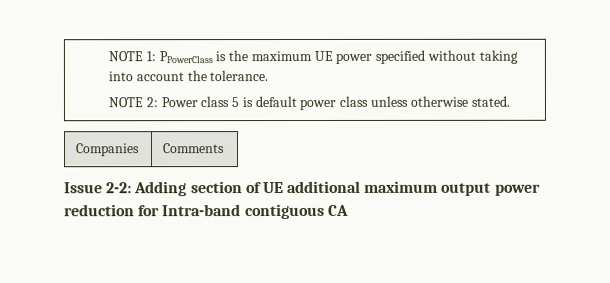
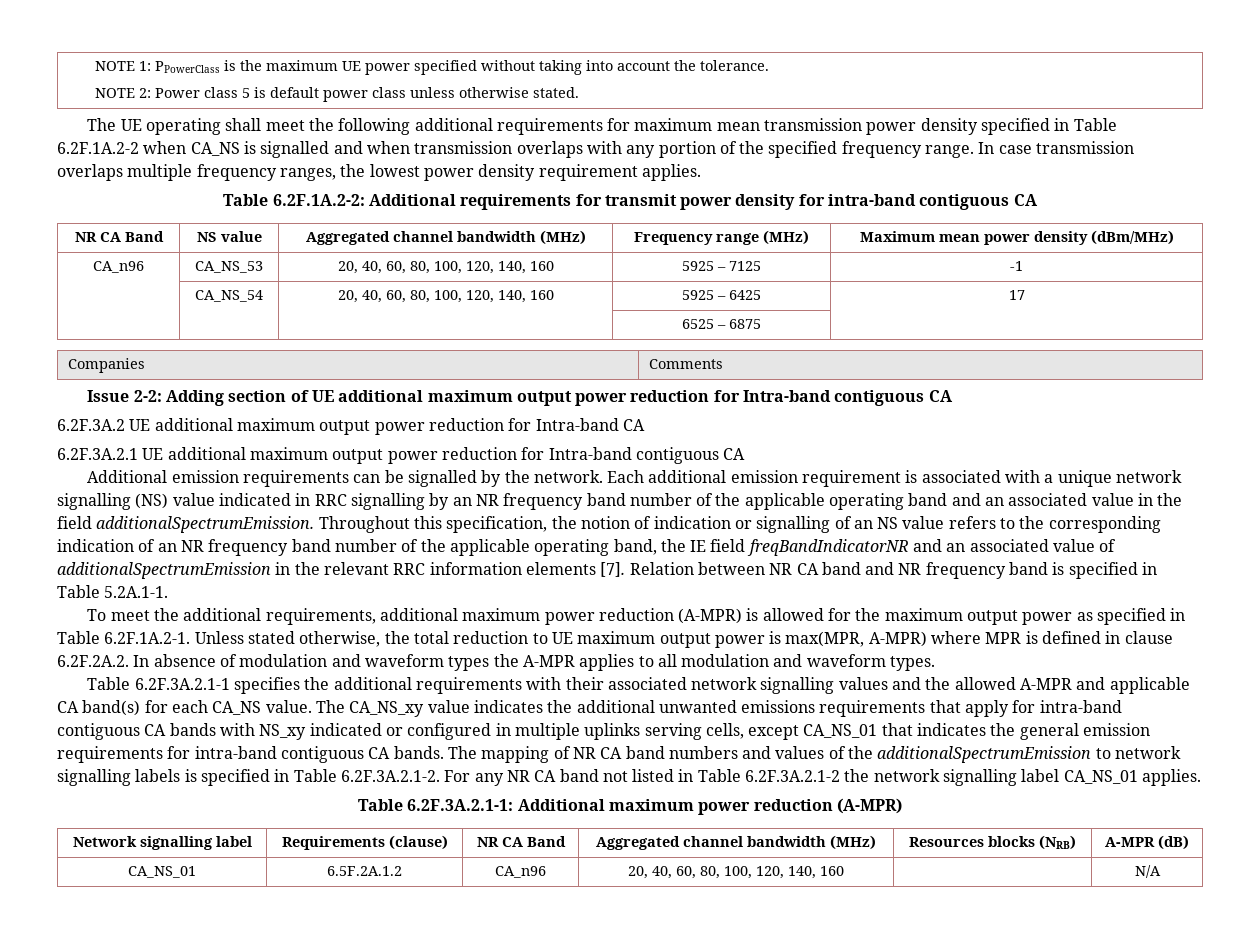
+ The UE operating shall meet the following additional requirements for maximum mean transmission power density specified in Table 6.2F.1A.2-2 when CA_NS is signalled and when transmission overlaps with any portion of the specified frequency range. In case transmission overlaps multiple frequency ranges, the lowest power density requirement applies.
+ Table 6.2F.1A.2-2: Additional requirements for transmit power density for intra-band contiguous CA
+ NR CA Band | NS value | Aggregated channel bandwidth (MHz) | Frequency range (MHz) | Maximum mean power density (dBm/MHz)
+ CA_n96 | CA_NS_53 | 20, 40, 60, 80, 100, 120, 140, 160 | 5925 – 7125 | -1
+ | CA_NS_54 | 20, 40, 60, 80, 100, 120, 140, 160 | 5925 – 6425 | 17
+ | | | 6525 – 6875 |
+ 6.2F.3A.2 UE additional maximum output power reduction for Intra-band CA
+ 6.2F.3A.2.1 UE additional maximum output power reduction for Intra-band contiguous CA
+ Additional emission requirements can be signalled by the network. Each additional emission requirement is associated with a unique network signalling (NS) value indicated in RRC signalling by an NR frequency band number of the applicable operating band and an associated value in the field additionalSpectrumEmission. Throughout this specification, the notion of indication or signalling of an NS value refers to the corresponding indication of an NR frequency band number of the applicable operating band, the IE field freqBandIndicatorNR and an associated value of additionalSpectrumEmission in the relevant RRC information elements [7]. Relation between NR CA band and NR frequency band is specified in Table 5.2A.1-1.
+ To meet the additional requirements, additional maximum power reduction (A-MPR) is allowed for the maximum output power as specified in Table 6.2F.1A.2-1. Unless stated otherwise, the total reduction to UE maximum output power is max(MPR, A-MPR) where MPR is defined in clause 6.2F.2A.2. In absence of modulation and waveform types the A-MPR applies to all modulation and waveform types.
+ Table 6.2F.3A.2.1-1 specifies the additional requirements with their associated network signalling values and the allowed A-MPR and applicable CA band(s) for each CA_NS value. The CA_NS_xy value indicates the additional unwanted emissions requirements that apply for intra-band contiguous CA bands with NS_xy indicated or configured in multiple uplinks serving cells, except CA_NS_01 that indicates the general emission requirements for intra-band contiguous CA bands. The mapping of NR CA band numbers and values of the additionalSpectrumEmission to network signalling labels is specified in Table 6.2F.3A.2.1-2. For any NR CA band not listed in Table 6.2F.3A.2.1-2 the network signalling label CA_NS_01 applies.
+ Table 6.2F.3A.2.1-1: Additional maximum power reduction (A-MPR)
+ Network signalling label | Requirements (clause) | NR CA Band | Aggregated channel bandwidth (MHz) | Resources blocks (NRB) | A-MPR (dB)
+ CA_NS_01 | 6.5F.2A.1.2 | CA_n96 | 20, 40, 60, 80, 100, 120, 140, 160 | | N/A

